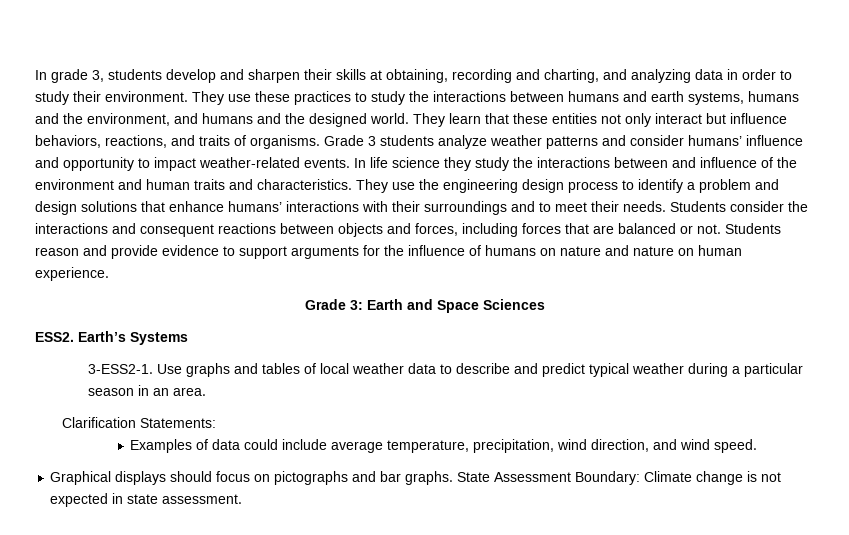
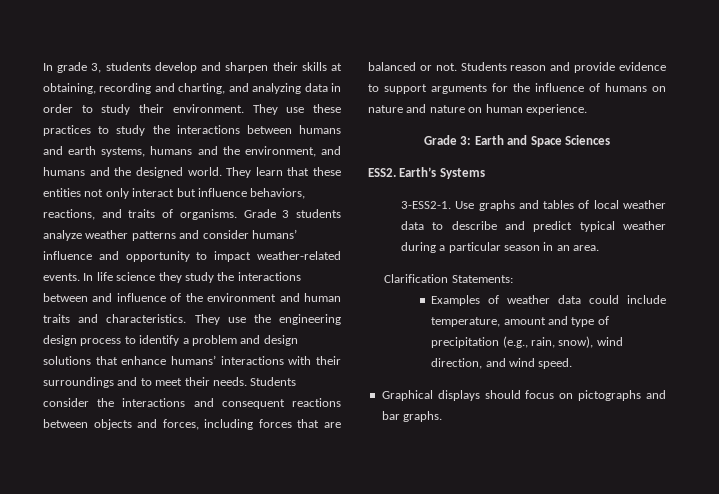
- Examples of data could include average temperature, precipitation, wind direction, and wind speed.
+ Examples of weather data could include temperature, amount and type of precipitation (e.g., rain, snow), wind direction, and wind speed.
- State Assessment Boundary: Climate change is not expected in state assessment.

